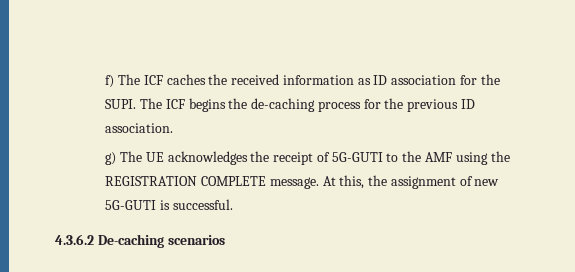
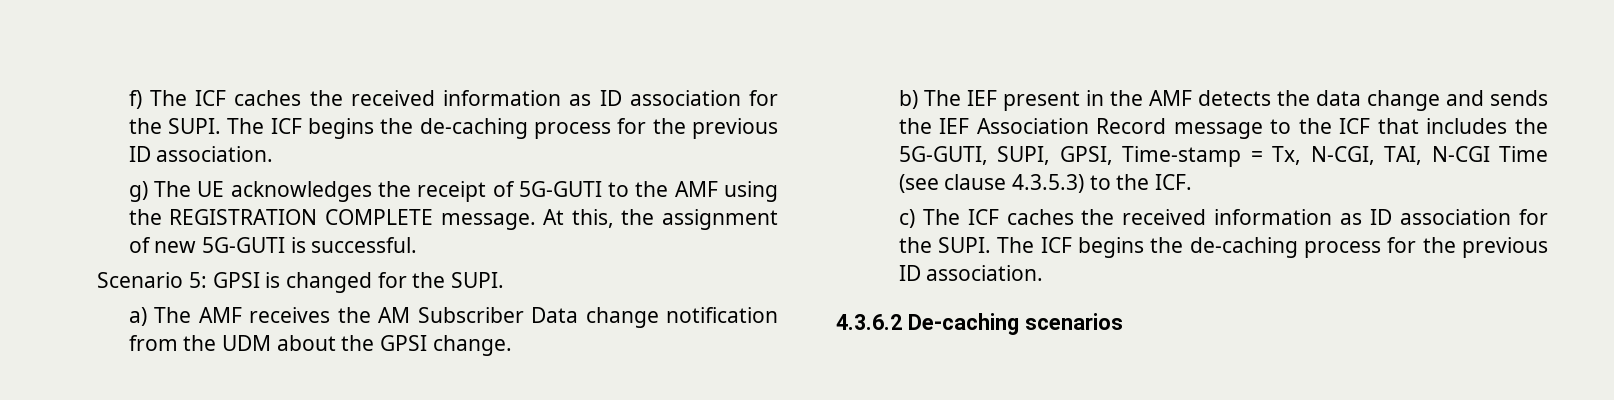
+ Scenario 5: GPSI is changed for the SUPI.
+ a) The AMF receives the AM Subscriber Data change notification from the UDM about the GPSI change.
+ b) The IEF present in the AMF detects the data change and sends the IEF Association Record message to the ICF that includes the 5G-GUTI, SUPI, GPSI, Time-stamp = Tx, N-CGI, TAI, N-CGI Time (see clause 4.3.5.3) to the ICF.
+ c) The ICF caches the received information as ID association for the SUPI. The ICF begins the de-caching process for the previous ID association.

